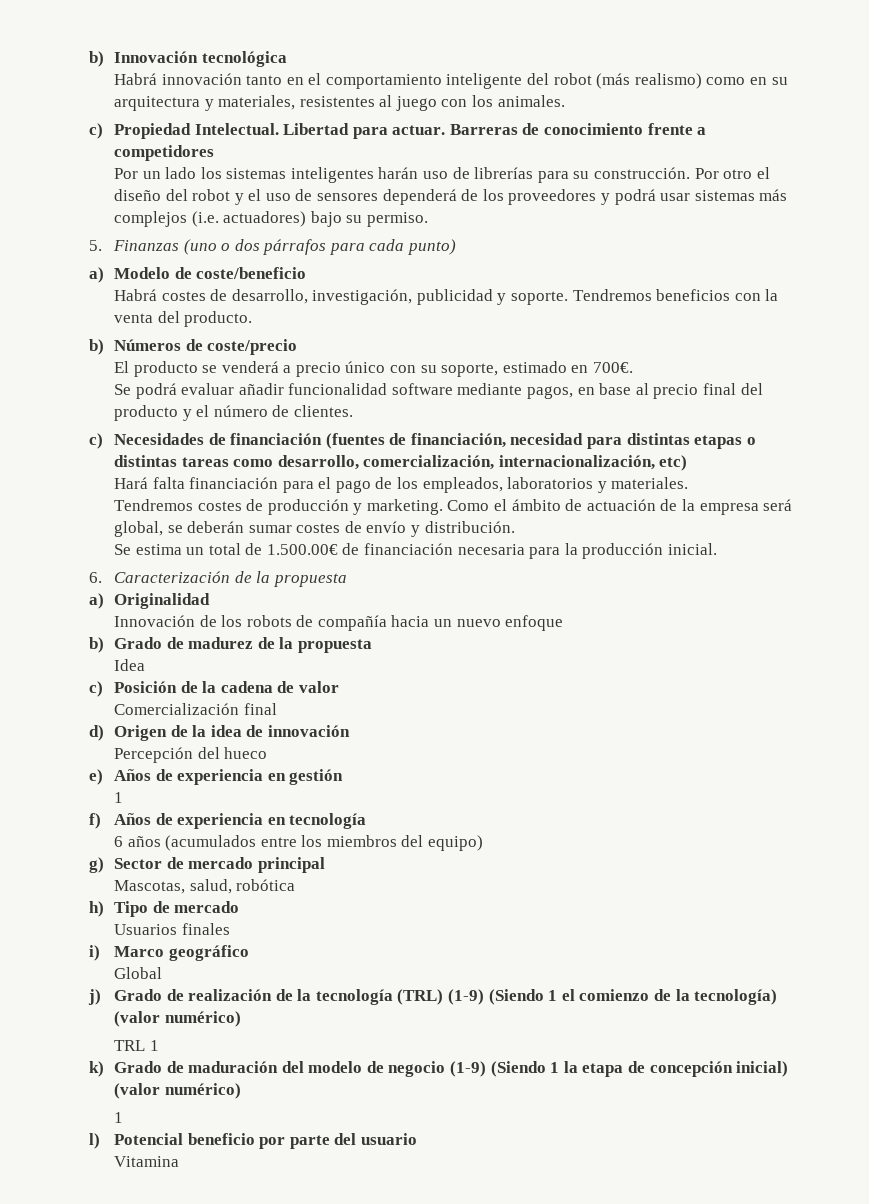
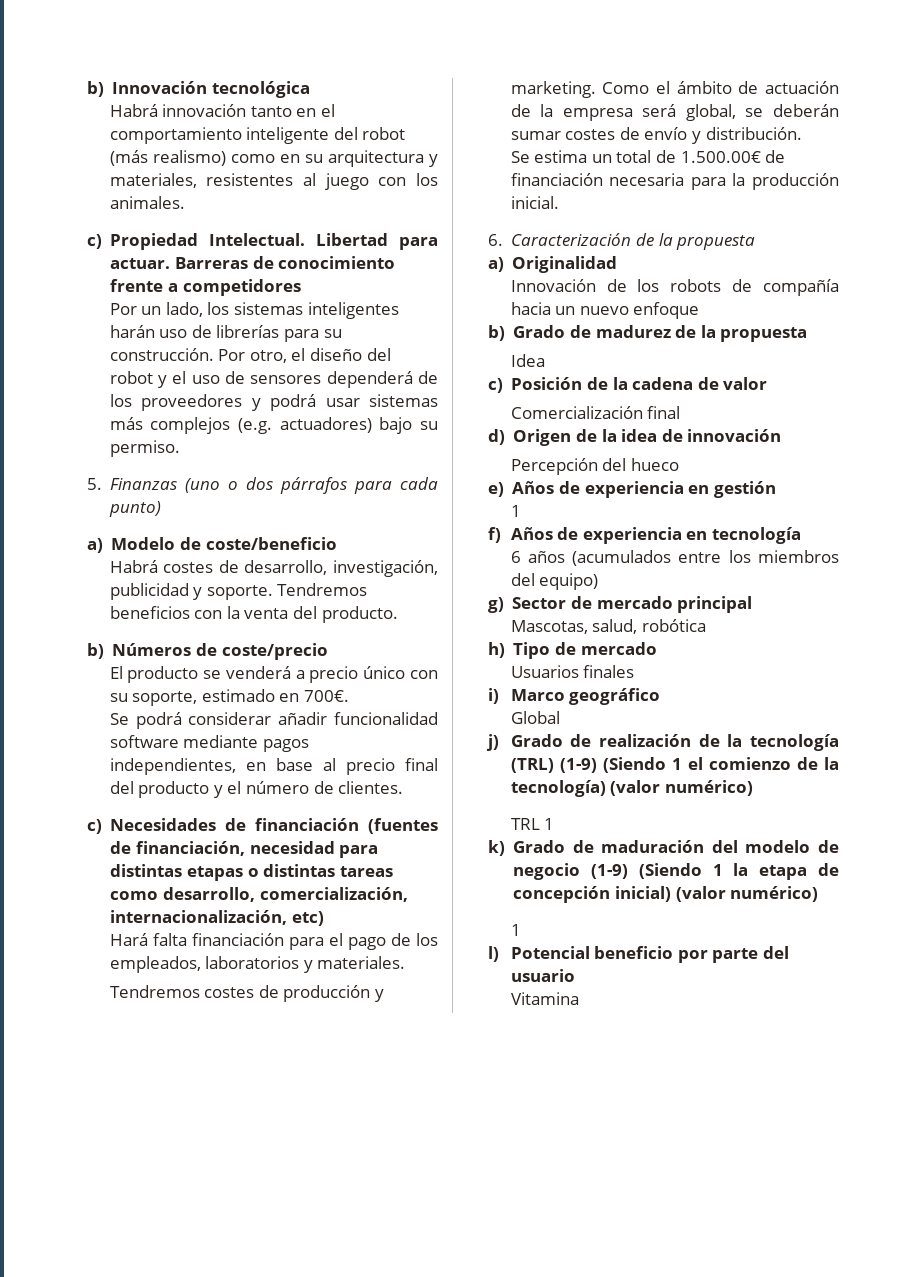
- Por un lado los sistemas inteligentes harán uso de librerías para su construcción.
+ Por un lado, los sistemas inteligentes harán uso de librerías para su construcción.
- Por otro el diseño del robot y el uso de sensores dependerá de los proveedores y podrá usar sistemas más complejos (i.e. actuadores) bajo su permiso.
+ Por otro, el diseño del robot y el uso de sensores dependerá de los proveedores y podrá usar sistemas más complejos (e.g. actuadores) bajo su permiso.
- Se podrá evaluar añadir funcionalidad software mediante pagos, en base al precio final del producto y el número de clientes.
+ Se podrá considerar añadir funcionalidad software mediante pagos independientes, en base al precio final del producto y el número de clientes.

